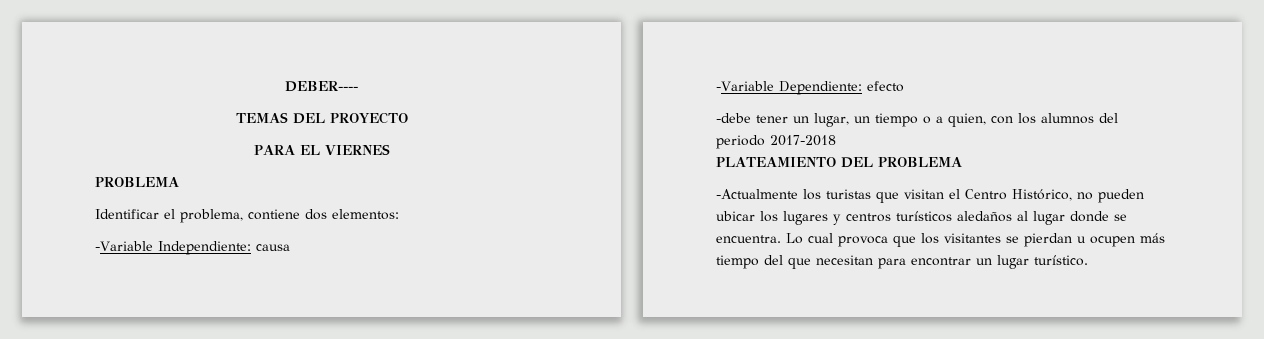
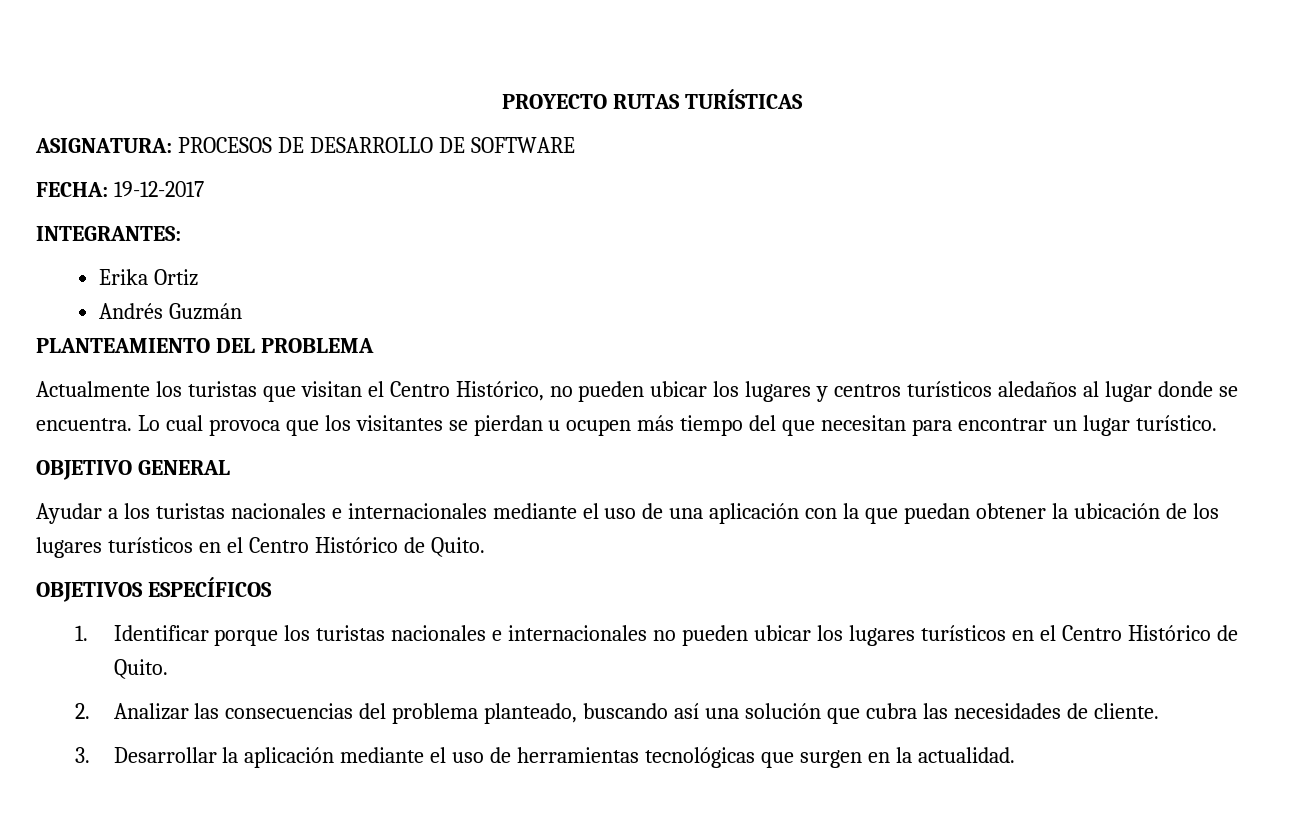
- DEBER----
- TEMAS DEL PROYECTO
- PARA EL VIERNES
- PROBLEMA
- Identificar el problema, contiene dos elementos:
- -Variable Independiente: causa
- -Variable Dependiente: efecto
- -debe tener un lugar, un tiempo o a quien, con los alumnos del periodo 2017-2018
- PLATEAMIENTO DEL PROBLEMA
+ PROYECTO RUTAS TURÍSTICAS
+ ASIGNATURA: PROCESOS DE DESARROLLO DE SOFTWARE
+ FECHA: 19-12-2017
+ INTEGRANTES:
+ Erika Ortiz
+ Andrés Guzmán
+ PLANTEAMIENTO DEL PROBLEMA
- -Actualmente los turistas que visitan el Centro Histórico, no pueden ubicar los lugares y centros turísticos aledaños al lugar donde se encuentra.
+ Actualmente los turistas que visitan el Centro Histórico, no pueden ubicar los lugares y centros turísticos aledaños al lugar donde se encuentra.
+ OBJETIVO GENERAL
+ Ayudar a los turistas nacionales e internacionales mediante el uso de una aplicación con la que puedan obtener la ubicación de los lugares turísticos en el Centro Histórico de Quito.
+ OBJETIVOS ESPECÍFICOS
+ 1. Identificar porque los turistas nacionales e internacionales no pueden ubicar los lugares turísticos en el Centro Histórico de Quito.
+ 2. Analizar las consecuencias del problema planteado, buscando así una solución que cubra las necesidades de cliente.
+ 3. Desarrollar la aplicación mediante el uso de herramientas tecnológicas que surgen en la actualidad.

